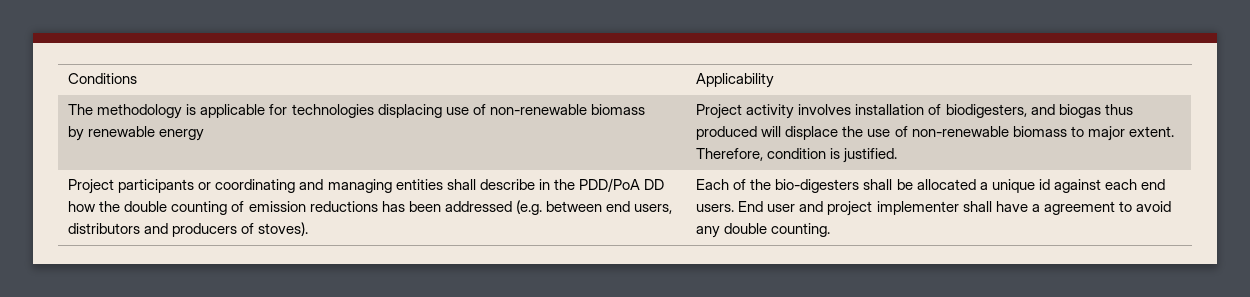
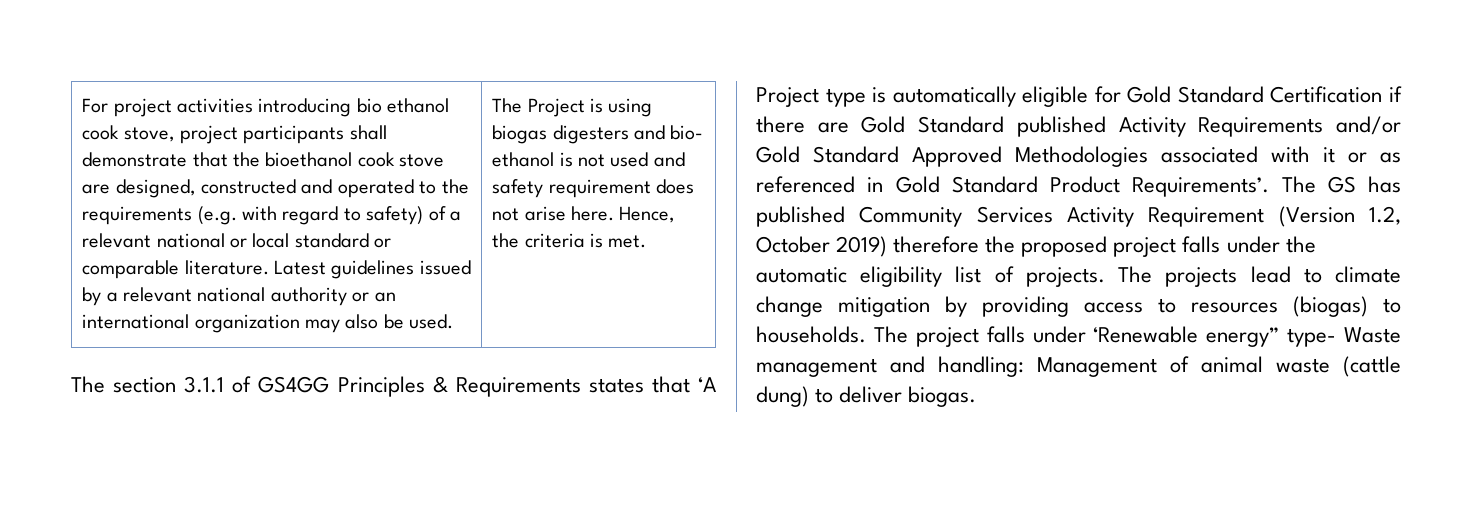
- Conditions | Applicability
- The methodology is applicable for technologies displacing use of non-renewable biomass
- by renewable energy | Project activity involves installation of biodigesters, and biogas thus produced will displace the use of non-renewable biomass to major extent. Therefore, condition is justified.
- Project participants or coordinating and managing entities shall describe in the PDD/PoA DD how the double counting of emission reductions has been addressed (e.g. between end users, distributors and producers of stoves). | Each of the bio-digesters shall be allocated a unique id against each end users. End user and project implementer shall have a agreement to avoid any double counting.
+ For project activities introducing bio ethanol cook stove, project participants shall demonstrate that the bioethanol cook stove are designed, constructed and operated to the requirements (e.g. with regard to safety) of a relevant national or local standard or comparable literature. Latest guidelines issued by a relevant national authority or an international organization may also be used. | The Project is using biogas digesters and bio- ethanol is not used and safety requirement does not arise here. Hence, the criteria is met.
+ The section 3.1.1 of GS4GG Principles & Requirements states that ‘A Project type is automatically eligible for Gold Standard Certification if there are Gold Standard published Activity Requirements and/or Gold Standard Approved Methodologies associated with it or as referenced in Gold Standard Product Requirements’. The GS has published Community Services Activity Requirement (Version 1.2, October 2019) therefore the proposed project falls under the automatic eligibility list of projects. The projects lead to climate change mitigation by providing access to resources (biogas) to households. The project falls under ‘Renewable energy” type- Waste management and handling: Management of animal waste (cattle dung) to deliver biogas.

